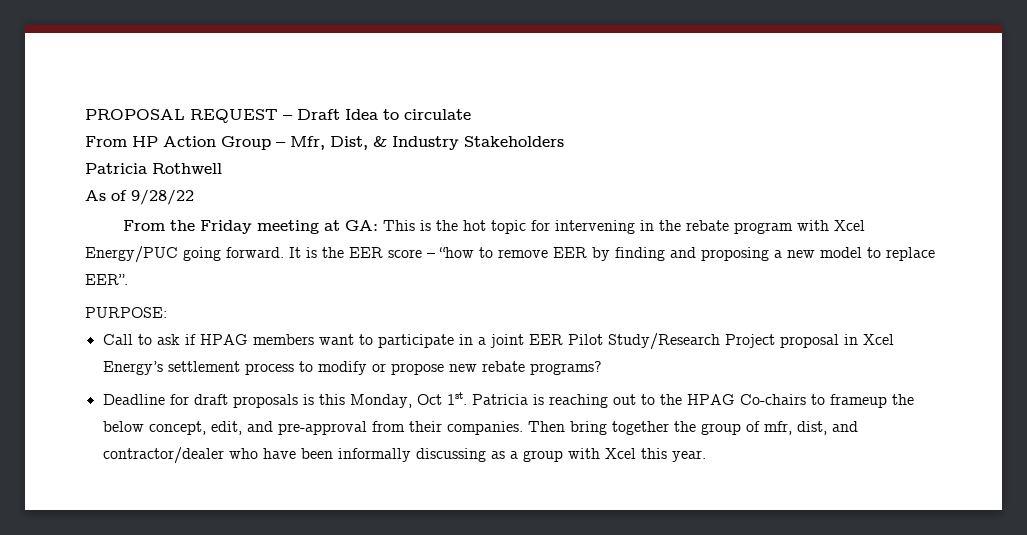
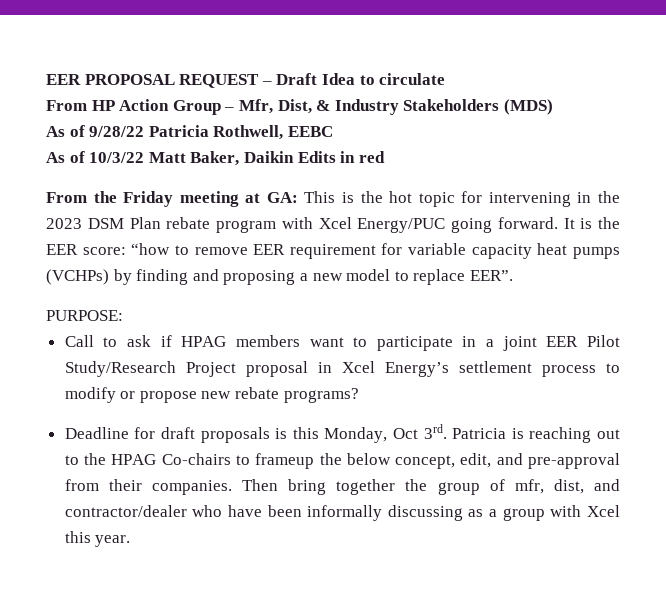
- PROPOSAL REQUEST – Draft Idea to circulate
+ EER PROPOSAL REQUEST – Draft Idea to circulate
- From HP Action Group – Mfr, Dist, & Industry Stakeholders
- Patricia Rothwell
+ From HP Action Group – Mfr, Dist, & Industry Stakeholders (MDS)
- As of 9/28/22
+ As of 9/28/22 Patricia Rothwell, EEBC
+ As of 10/3/22 Matt Baker, Daikin Edits in red
- From the Friday meeting at GA: This is the hot topic for intervening in the rebate program with Xcel Energy/PUC going forward.
+ From the Friday meeting at GA: This is the hot topic for intervening in the 2023 DSM Plan rebate program with Xcel Energy/PUC going forward.
- It is the EER score – “how to remove EER by finding and proposing a new model to replace EER”.
+ It is the EER score: “how to remove EER requirement for variable capacity heat pumps (VCHPs) by finding and proposing a new model to replace EER”.
- Deadline for draft proposals is this Monday, Oct 1st.
+ Deadline for draft proposals is this Monday, Oct 3rd.

